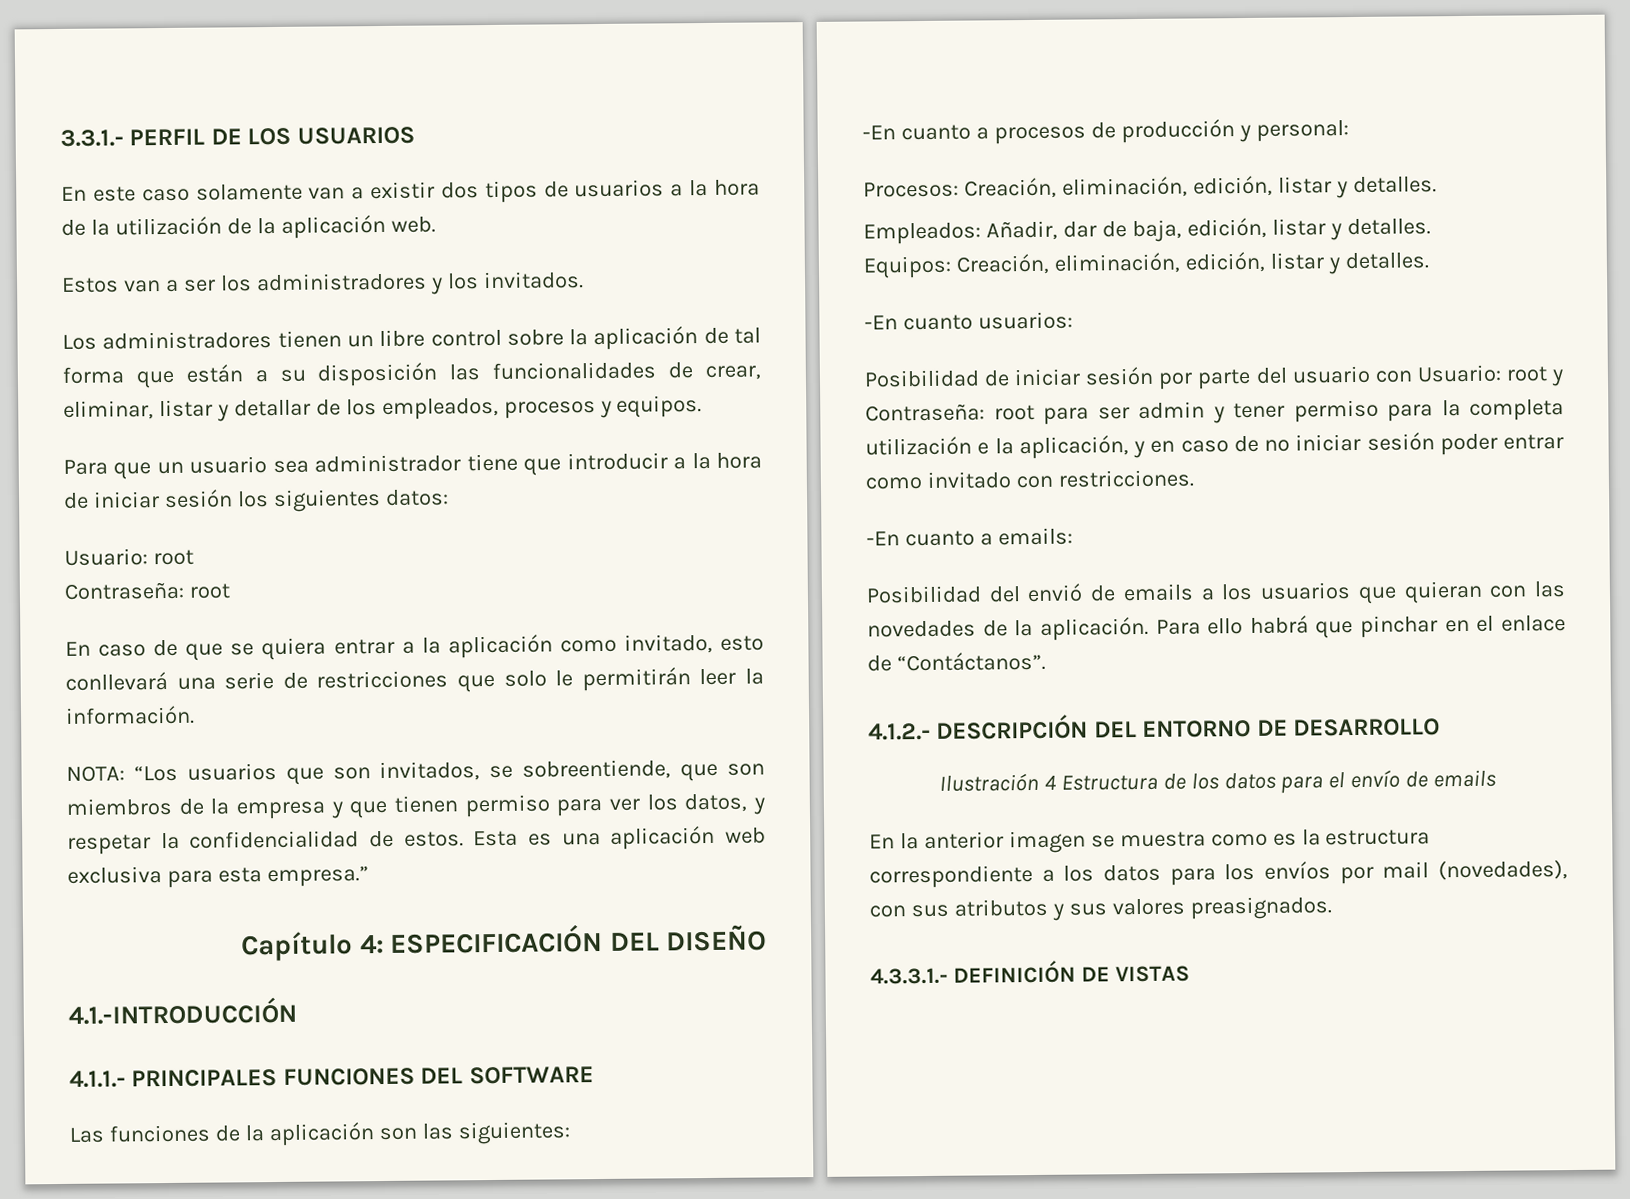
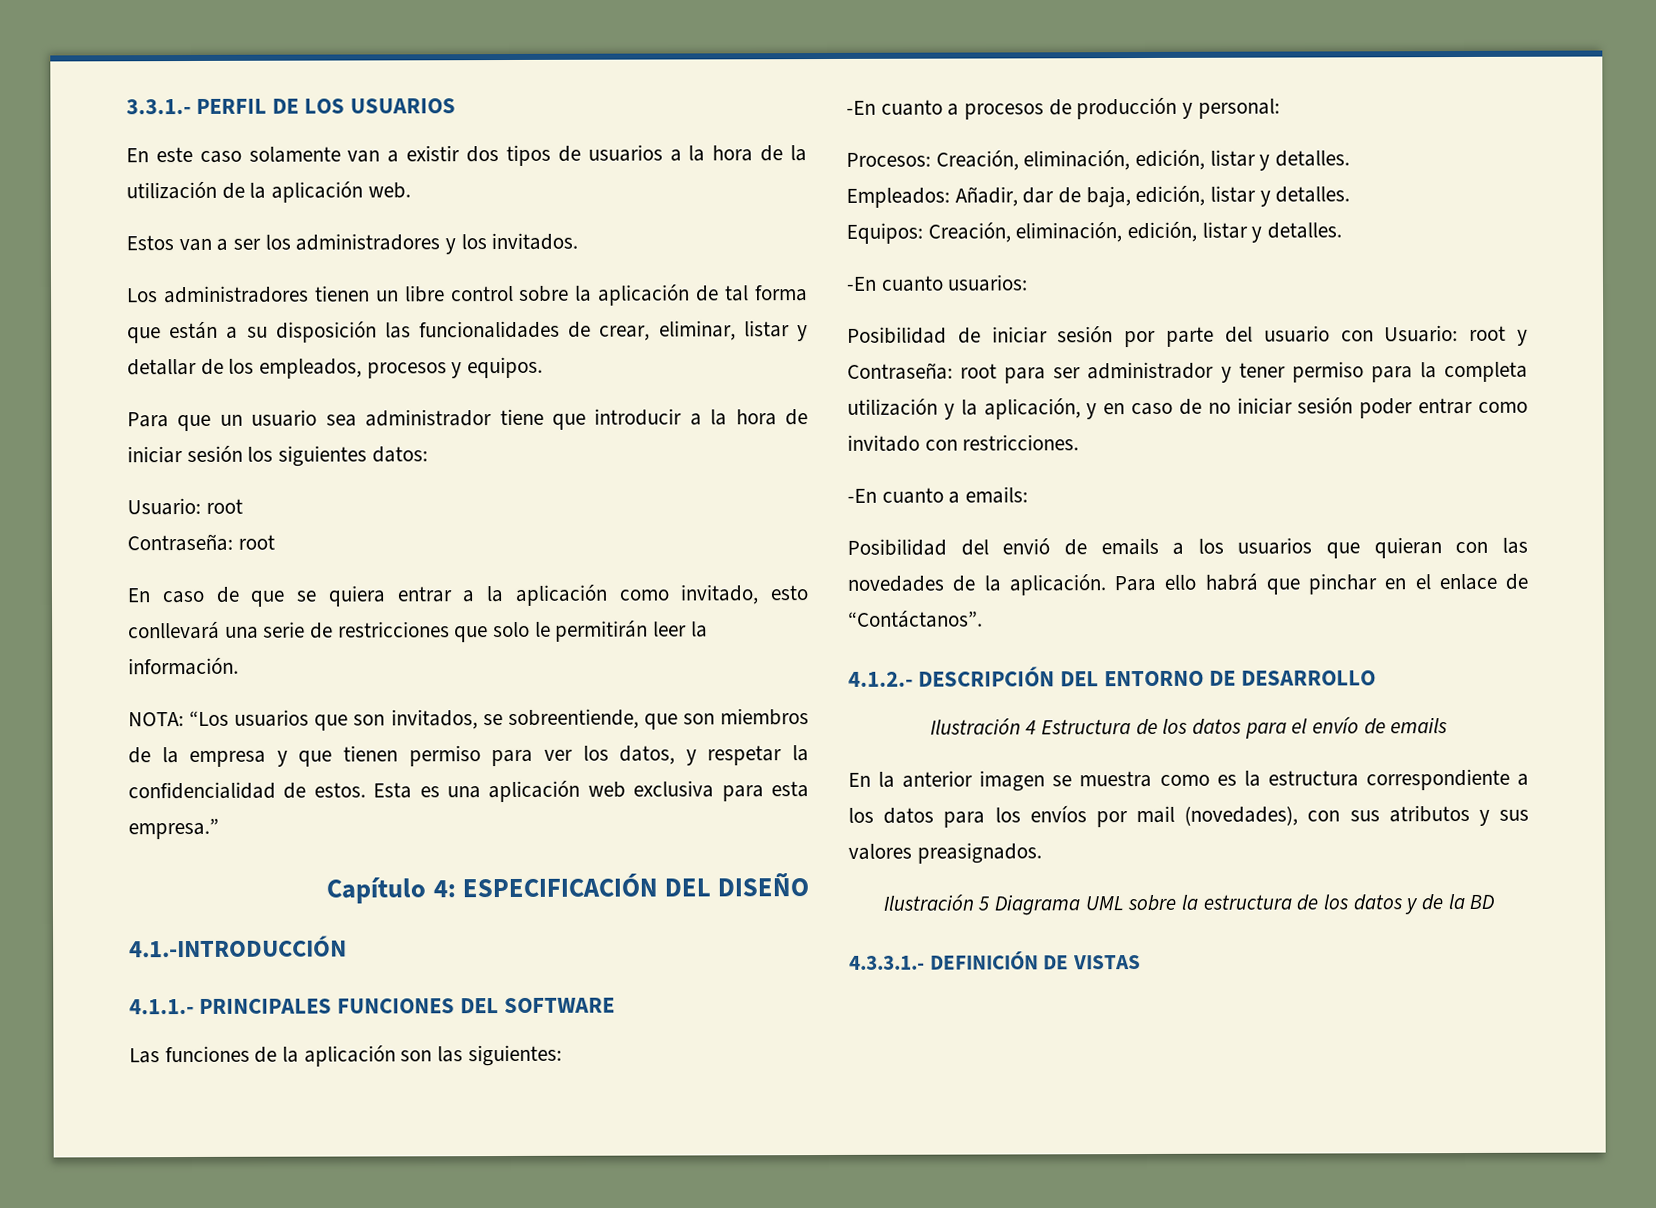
- Posibilidad de iniciar sesión por parte del usuario con Usuario: root y Contraseña: root para ser admin y tener permiso para la completa utilización e la aplicación, y en caso de no iniciar sesión poder entrar como invitado con restricciones.
+ Posibilidad de iniciar sesión por parte del usuario con Usuario: root y Contraseña: root para ser administrador y tener permiso para la completa utilización y la aplicación, y en caso de no iniciar sesión poder entrar como invitado con restricciones.
+ Ilustración 5 Diagrama UML sobre la estructura de los datos y de la BD

